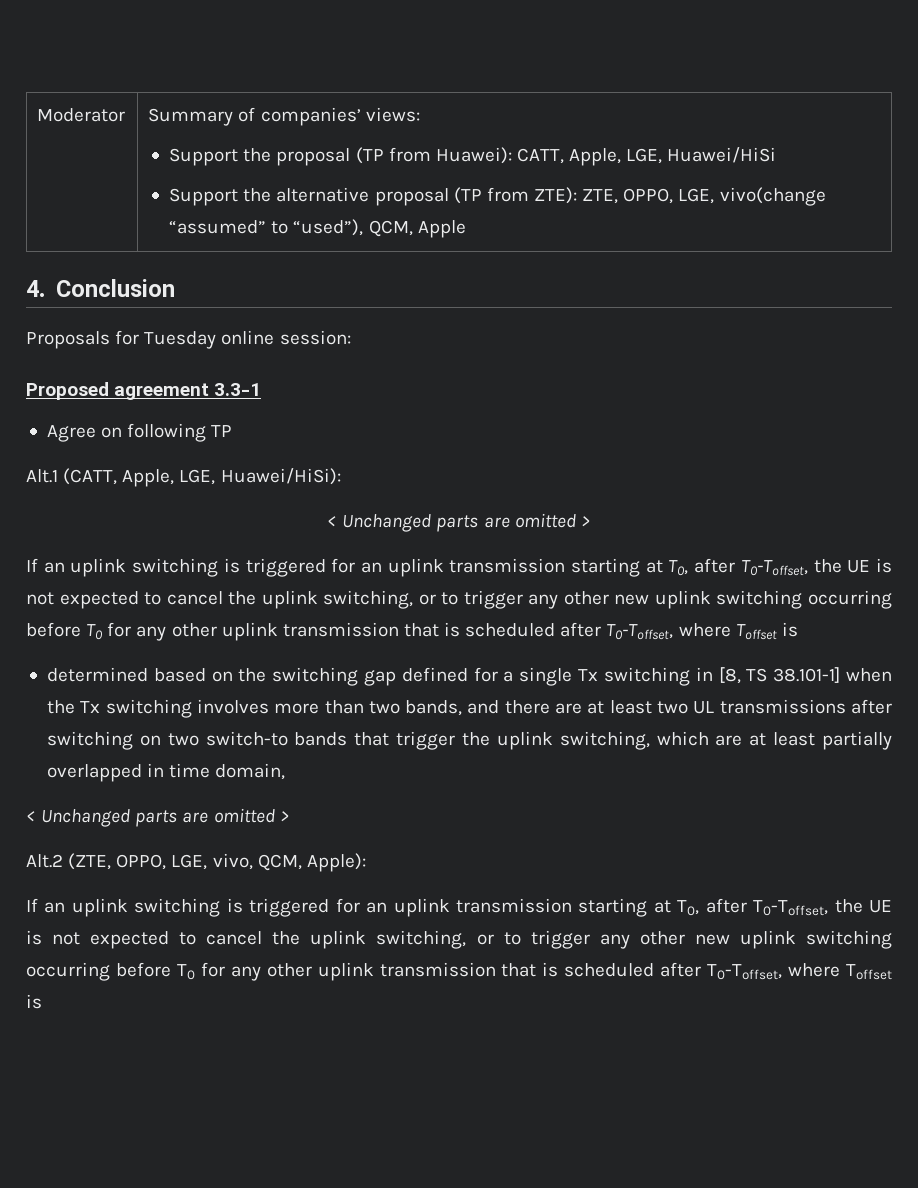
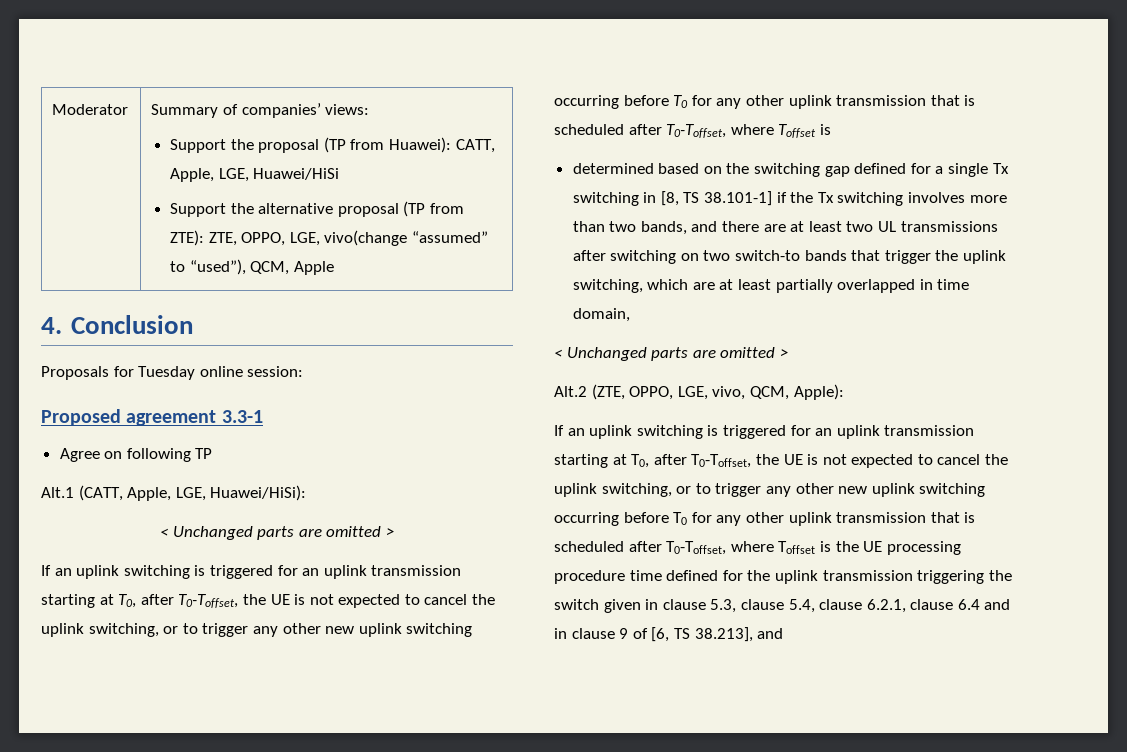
- determined based on the switching gap defined for a single Tx switching in [8, TS 38.101-1] when the Tx switching involves more than two bands, and there are at least two UL transmissions after switching on two switch-to bands that trigger the uplink switching, which are at least partially overlapped in time domain,
+ determined based on the switching gap defined for a single Tx switching in [8, TS 38.101-1] if the Tx switching involves more than two bands, and there are at least two UL transmissions after switching on two switch-to bands that trigger the uplink switching, which are at least partially overlapped in time domain,
  Alt.2 (ZTE, OPPO, LGE, vivo, QCM, Apple):
- If an uplink switching is triggered for an uplink transmission starting at T0, after T0-Toffset, the UE is not expected to cancel the uplink switching, or to trigger any other new uplink switching occurring before T0 for any other uplink transmission that is scheduled after T0-Toffset, where Toffset is
+ If an uplink switching is triggered for an uplink transmission starting at T0, after T0-Toffset, the UE is not expected to cancel the uplink switching, or to trigger any other new uplink switching occurring before T0 for any other uplink transmission that is scheduled after T0-Toffset, where Toffset is the UE processing procedure time defined for the uplink transmission triggering the switch given in clause 5.3, clause 5.4, clause 6.2.1, clause 6.4 and in clause 9 of [6, TS 38.213], and

